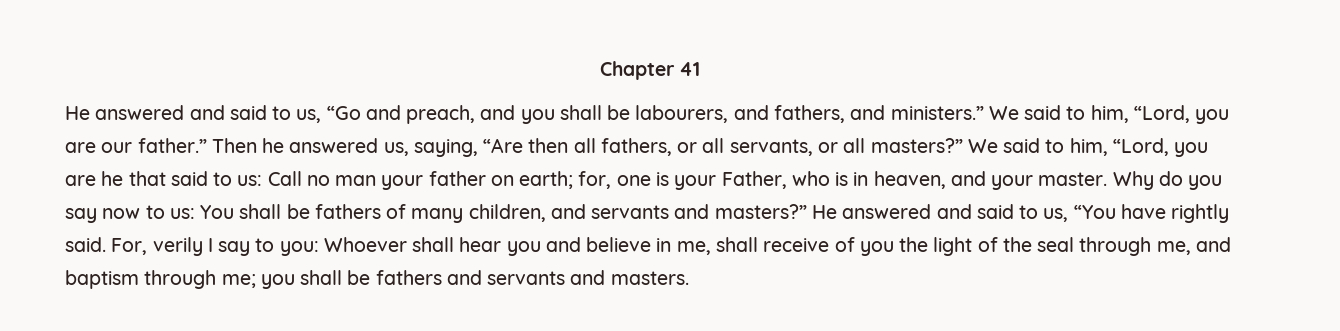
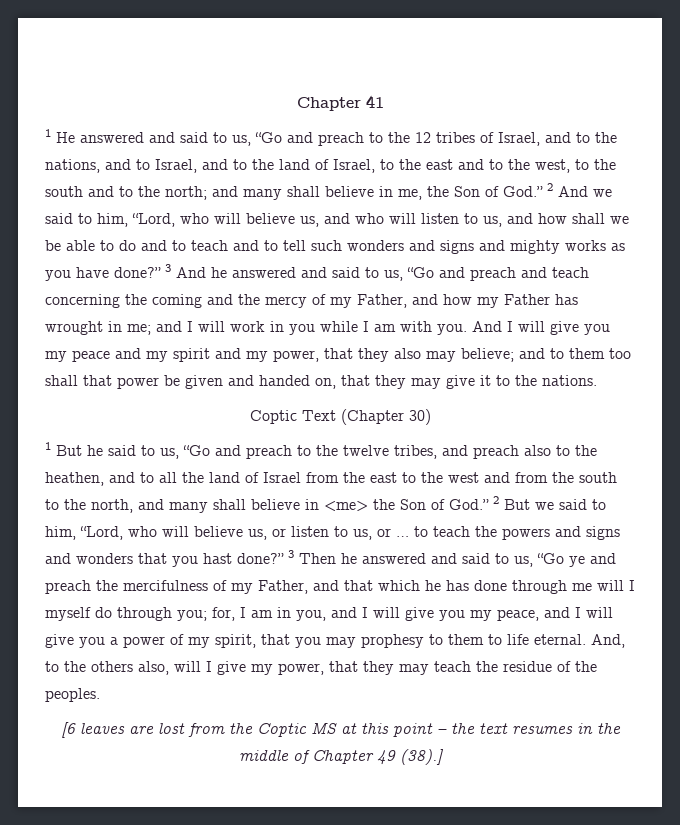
- He answered and said to us, “Go and preach, and you shall be labourers, and fathers, and ministers.” We said to him, “Lord, you are our father.” Then he answered us, saying, “Are then all fathers, or all servants, or all masters?” We said to him, “Lord, you are he that said to us: Call no man your father on earth; for, one is your Father, who is in heaven, and your master. Why do you say now to us: You shall be fathers of many children, and servants and masters?” He answered and said to us, “You have rightly said. For, verily I say to you: Whoever shall hear you and believe in me, shall receive of you the light of the seal through me, and baptism through me; you shall be fathers and servants and masters.
+ 1 He answered and said to us, “Go and preach to the 12 tribes of Israel, and to the nations, and to Israel, and to the land of Israel, to the east and to the west, to the south and to the north; and many shall believe in me, the Son of God.” 2 And we said to him, “Lord, who will believe us, and who will listen to us, and how shall we be able to do and to teach and to tell such wonders and signs and mighty works as you have done?” 3 And he answered and said to us, “Go and preach and teach concerning the coming and the mercy of my Father, and how my Father has wrought in me; and I will work in you while I am with you. And I will give you my peace and my spirit and my power, that they also may believe; and to them too shall that power be given and handed on, that they may give it to the nations.
+ Coptic Text (Chapter 30)
+ 1 But he said to us, “Go and preach to the twelve tribes, and preach also to the heathen, and to all the land of Israel from the east to the west and from the south to the north, and many shall believe in <me> the Son of God.” 2 But we said to him, “Lord, who will believe us, or listen to us, or … to teach the powers and signs and wonders that you hast done?” 3 Then he answered and said to us, “Go ye and preach the mercifulness of my Father, and that which he has done through me will I myself do through you; for, I am in you, and I will give you my peace, and I will give you a power of my spirit, that you may prophesy to them to life eternal. And, to the others also, will I give my power, that they may teach the residue of the peoples.
+ [6 leaves are lost from the Coptic MS at this point – the text resumes in the middle of Chapter 49 (38).]

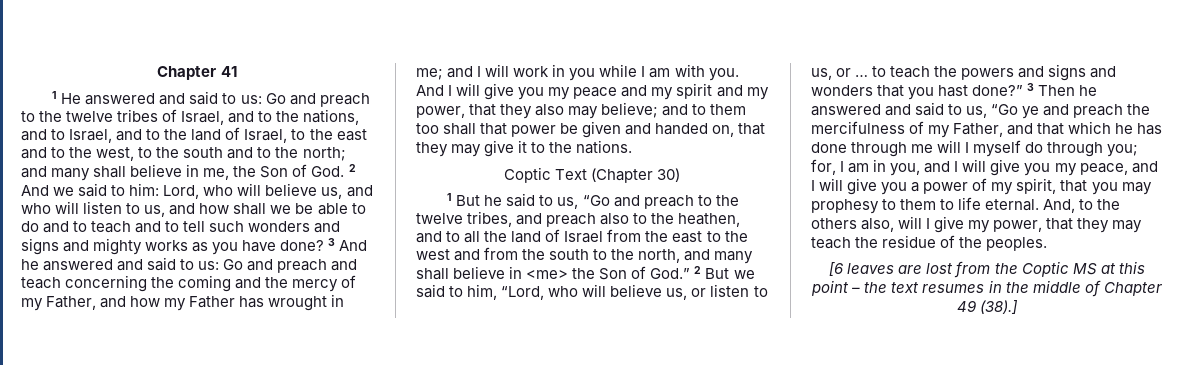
- 1 He answered and said to us, “Go and preach to the 12 tribes of Israel, and to the nations, and to Israel, and to the land of Israel, to the east and to the west, to the south and to the north;
+ 1 He answered and said to us: Go and preach to the twelve tribes of Israel, and to the nations, and to Israel, and to the land of Israel, to the east and to the west, to the south and to the north;
- and many shall believe in me, the Son of God.” 2 And we said to him, “Lord, who will believe us, and who will listen to us, and how shall we be able to do and to teach and to tell such wonders and signs and mighty works as you have done?”
+ and many shall believe in me, the Son of God. 2 And we said to him: Lord, who will believe us, and who will listen to us, and how shall we be able to do and to teach and to tell such wonders and signs and mighty works as you have done?
- 3 And he answered and said to us, “Go and preach and teach concerning the coming and the mercy of my Father, and how my Father has wrought in me; and I will work in you while I am with you.
+ 3 And he answered and said to us: Go and preach and teach concerning the coming and the mercy of my Father, and how my Father has wrought in me; and I will work in you while I am with you.

